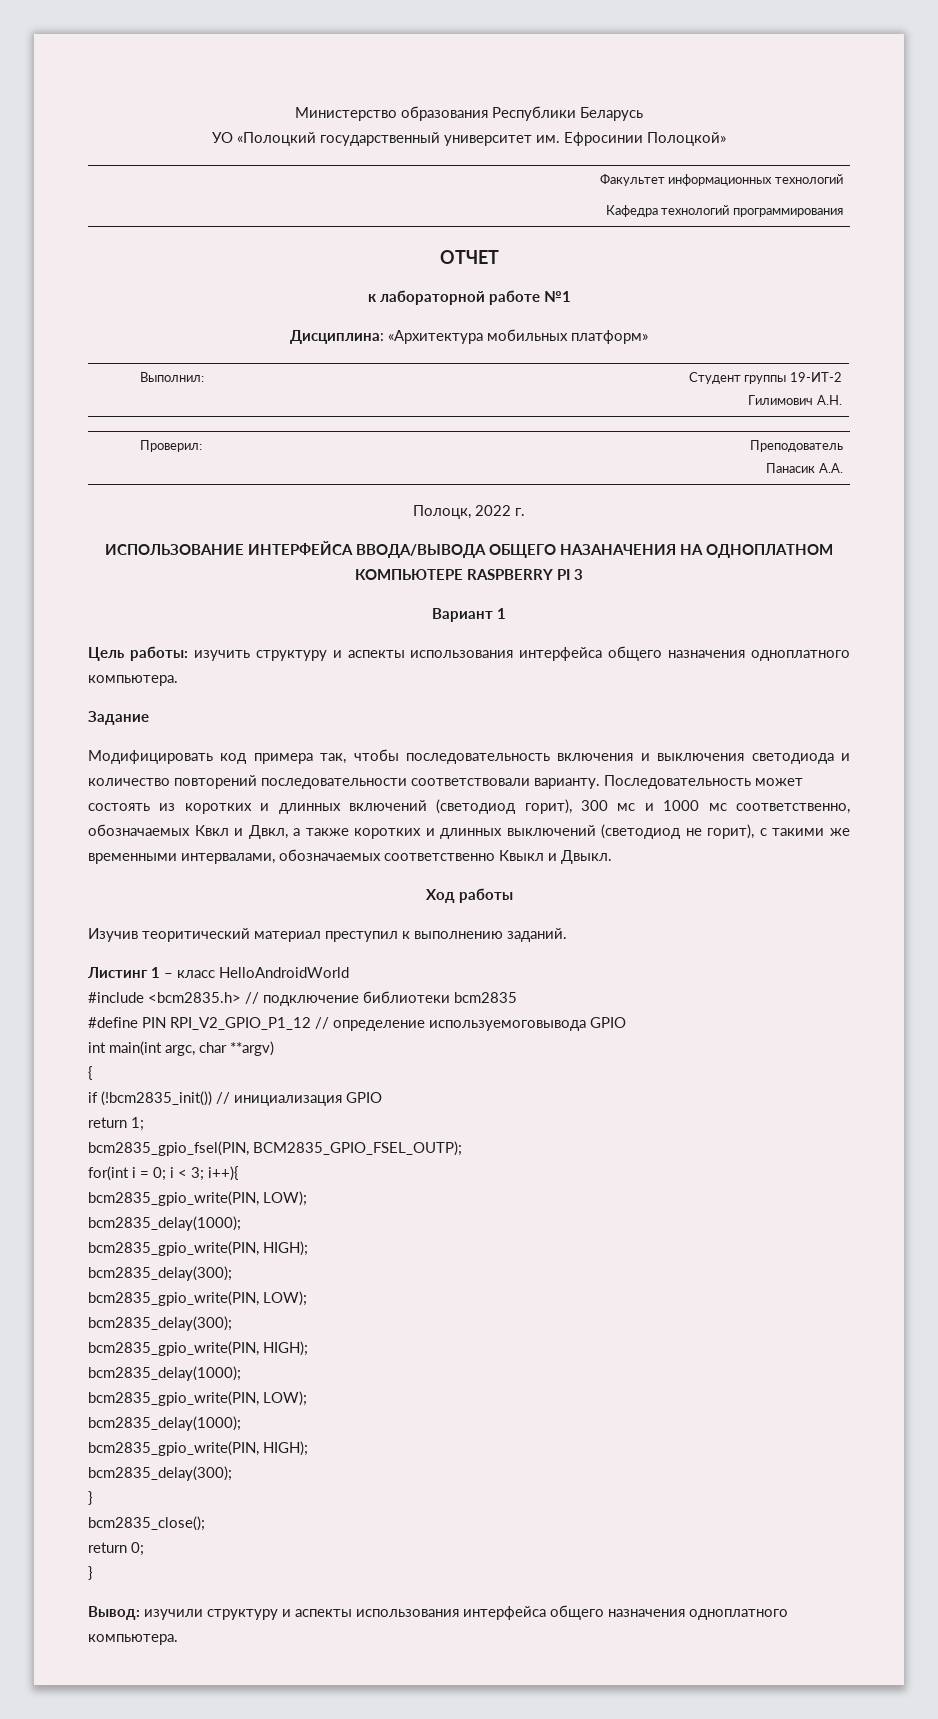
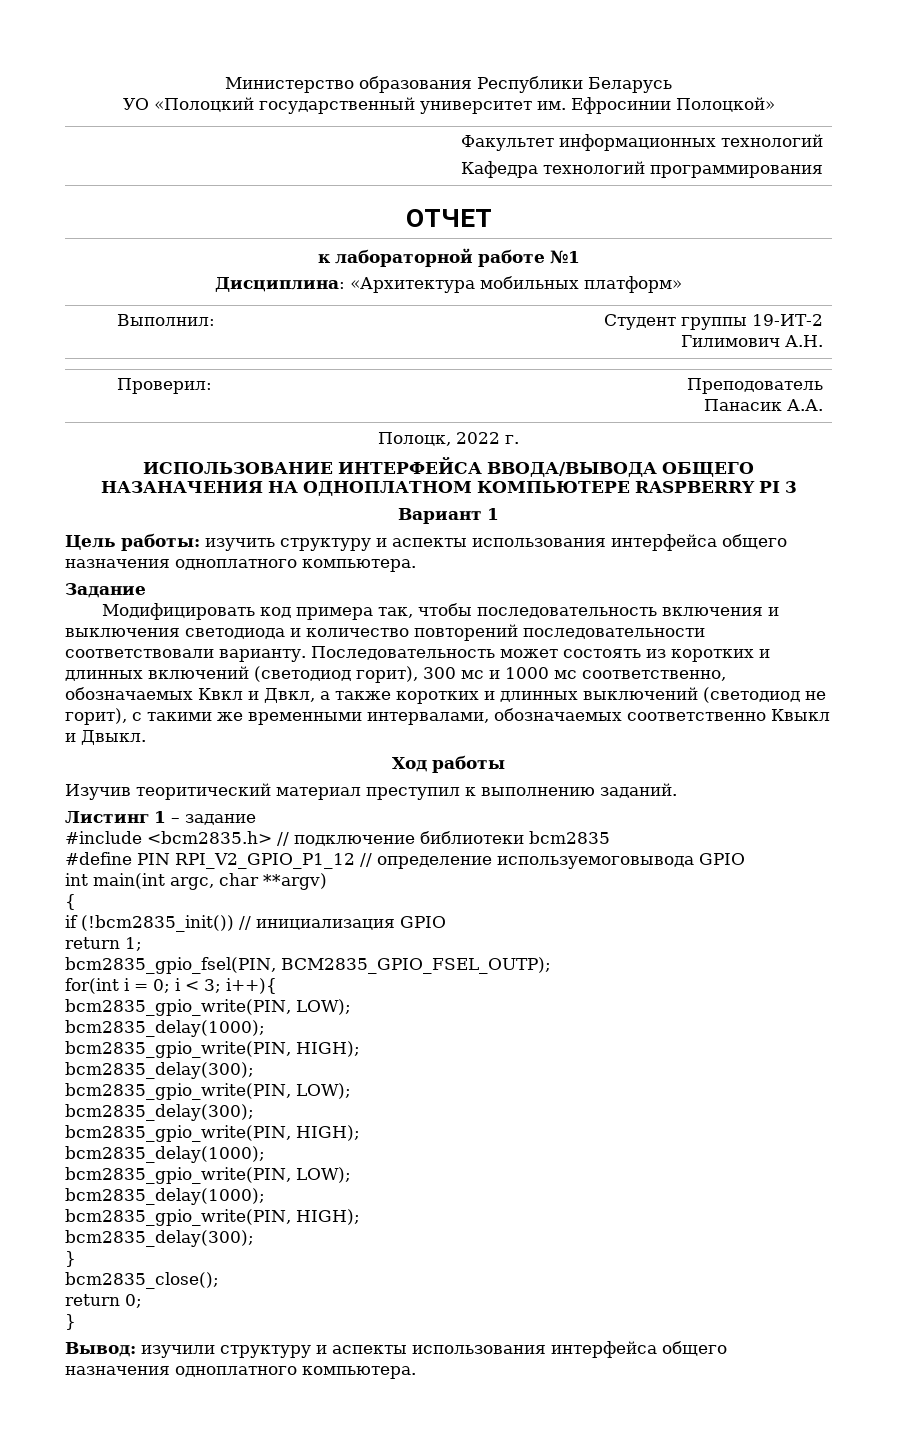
- Листинг 1 – класс HelloAndroidWorld
+ Листинг 1 – задание

